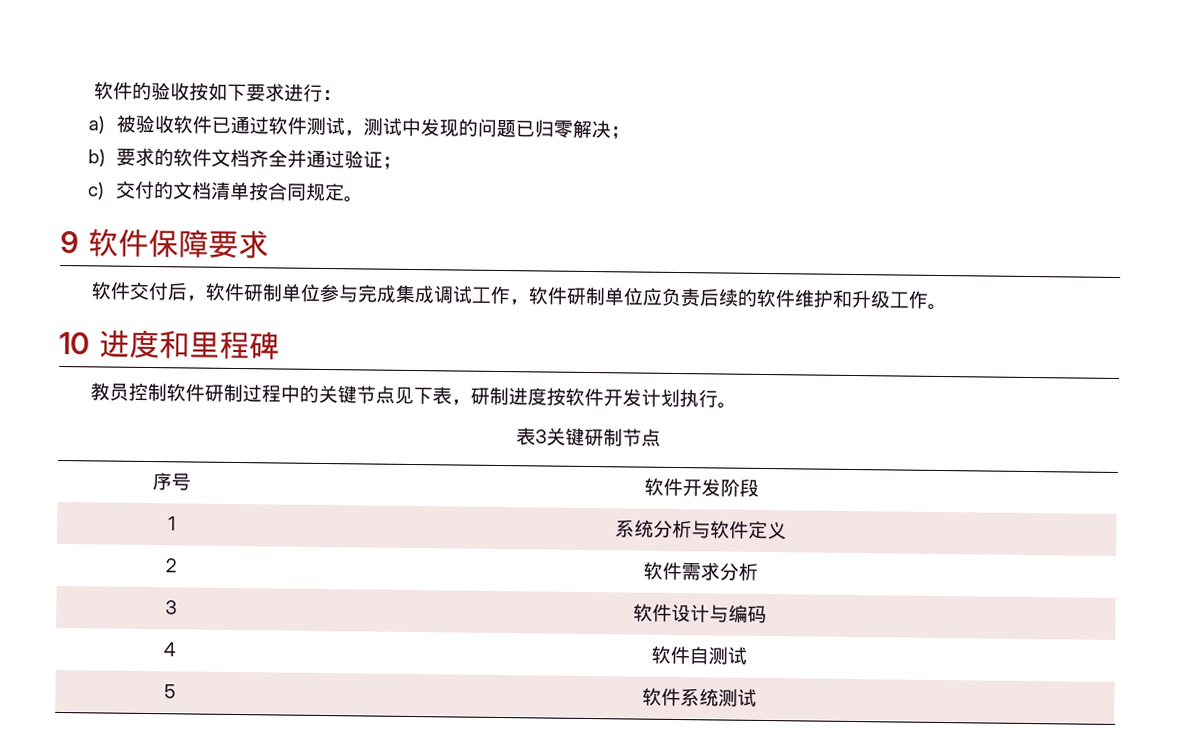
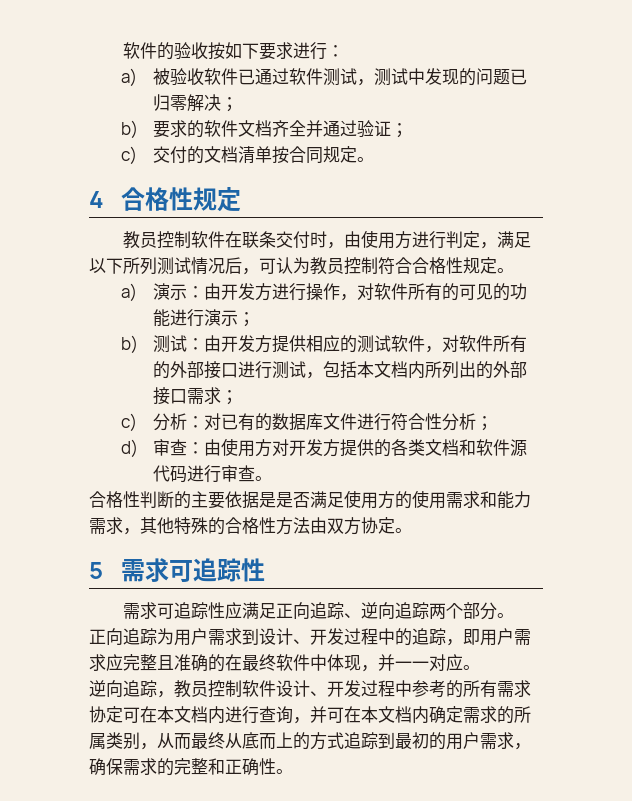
- 9软件保障要求
- 软件交付后，软件研制单位参与完成集成调试工作，软件研制单位应负责后续的软件维护和升级工作。
- 10进度和里程碑
- 教员控制软件研制过程中的关键节点见下表，研制进度按软件开发计划执行。
- 表3关键研制节点
- 序号 | 软件开发阶段
- 1 | 系统分析与软件定义
- 2 | 软件需求分析
- 3 | 软件设计与编码
- 4 | 软件自测试
- 5 | 软件系统测试
+ 4合格性规定
+ 教员控制软件在联条交付时，由使用方进行判定，满足以下所列测试情况后，可认为教员控制符合合格性规定。
+ a)演示：由开发方进行操作，对软件所有的可见的功能进行演示；
+ b)测试：由开发方提供相应的测试软件，对软件所有的外部接口进行测试，包括本文档内所列出的外部接口需求；
+ c)分析：对已有的数据库文件进行符合性分析；
+ d)审查：由使用方对开发方提供的各类文档和软件源代码进行审查。
+ 合格性判断的主要依据是是否满足使用方的使用需求和能力需求，其他特殊的合格性方法由双方协定。
+ 5需求可追踪性
+ 需求可追踪性应满足正向追踪、逆向追踪两个部分。
+ 正向追踪为用户需求到设计、开发过程中的追踪，即用户需求应完整且准确的在最终软件中体现，并一一对应。
+ 逆向追踪，教员控制软件设计、开发过程中参考的所有需求协定可在本文档内进行查询，并可在本文档内确定需求的所属类别，从而最终从底而上的方式追踪到最初的用户需求，确保需求的完整和正确性。

